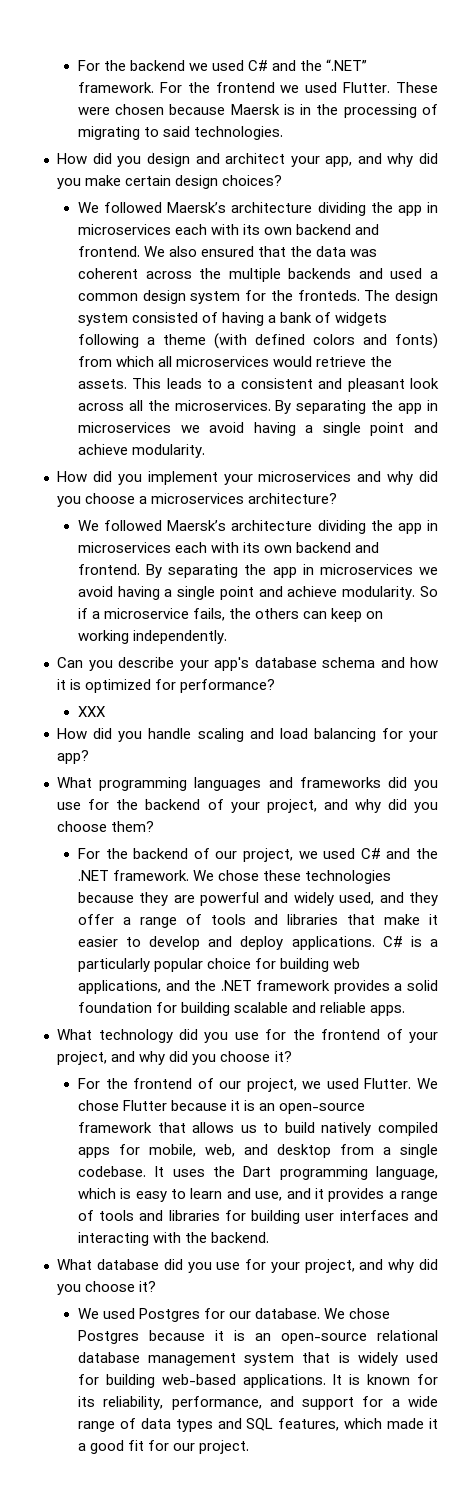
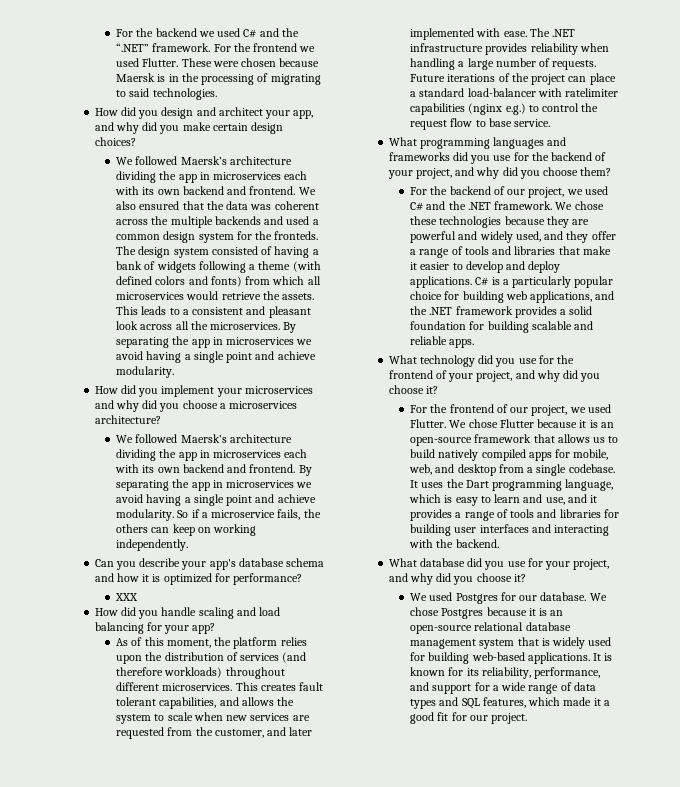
+ As of this moment, the platform relies upon the distribution of services (and therefore workloads) throughout different microservices. This creates fault tolerant capabilities, and allows the system to scale when new services are requested from the customer, and later implemented with ease. The .NET infrastructure provides reliability when handling a large number of requests. Future iterations of the project can place a standard load-balancer with ratelimiter capabilities (nginx e.g.) to control the request flow to base service.

